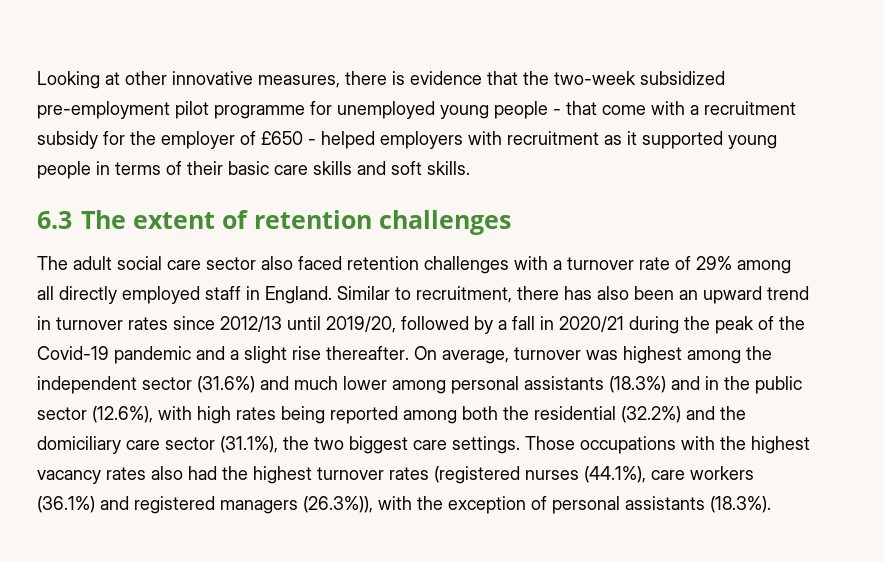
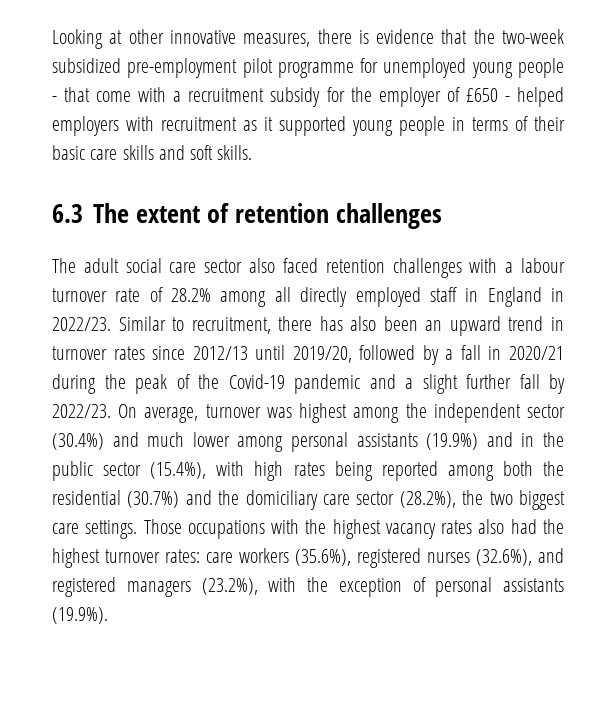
- The adult social care sector also faced retention challenges with a turnover rate of 29% among all directly employed staff in England.
+ The adult social care sector also faced retention challenges with a labour turnover rate of 28.2% among all directly employed staff in England in 2022/23.
- Similar to recruitment, there has also been an upward trend in turnover rates since 2012/13 until 2019/20, followed by a fall in 2020/21 during the peak of the Covid-19 pandemic and a slight rise thereafter.
+ Similar to recruitment, there has also been an upward trend in turnover rates since 2012/13 until 2019/20, followed by a fall in 2020/21 during the peak of the Covid-19 pandemic and a slight further fall by 2022/23.
- On average, turnover was highest among the independent sector (31.6%) and much lower among personal assistants (18.3%) and in the public sector (12.6%), with high rates being reported among both the residential (32.2%) and the domiciliary care sector (31.1%), the two biggest care settings.
+ On average, turnover was highest among the independent sector (30.4%) and much lower among personal assistants (19.9%) and in the public sector (15.4%), with high rates being reported among both the residential (30.7%) and the domiciliary care sector (28.2%), the two biggest care settings.
- Those occupations with the highest vacancy rates also had the highest turnover rates (registered nurses (44.1%), care workers (36.1%) and registered managers (26.3%)), with the exception of personal assistants (18.3%).
+ Those occupations with the highest vacancy rates also had the highest turnover rates: care workers (35.6%), registered nurses (32.6%), and registered managers (23.2%), with the exception of personal assistants (19.9%).

